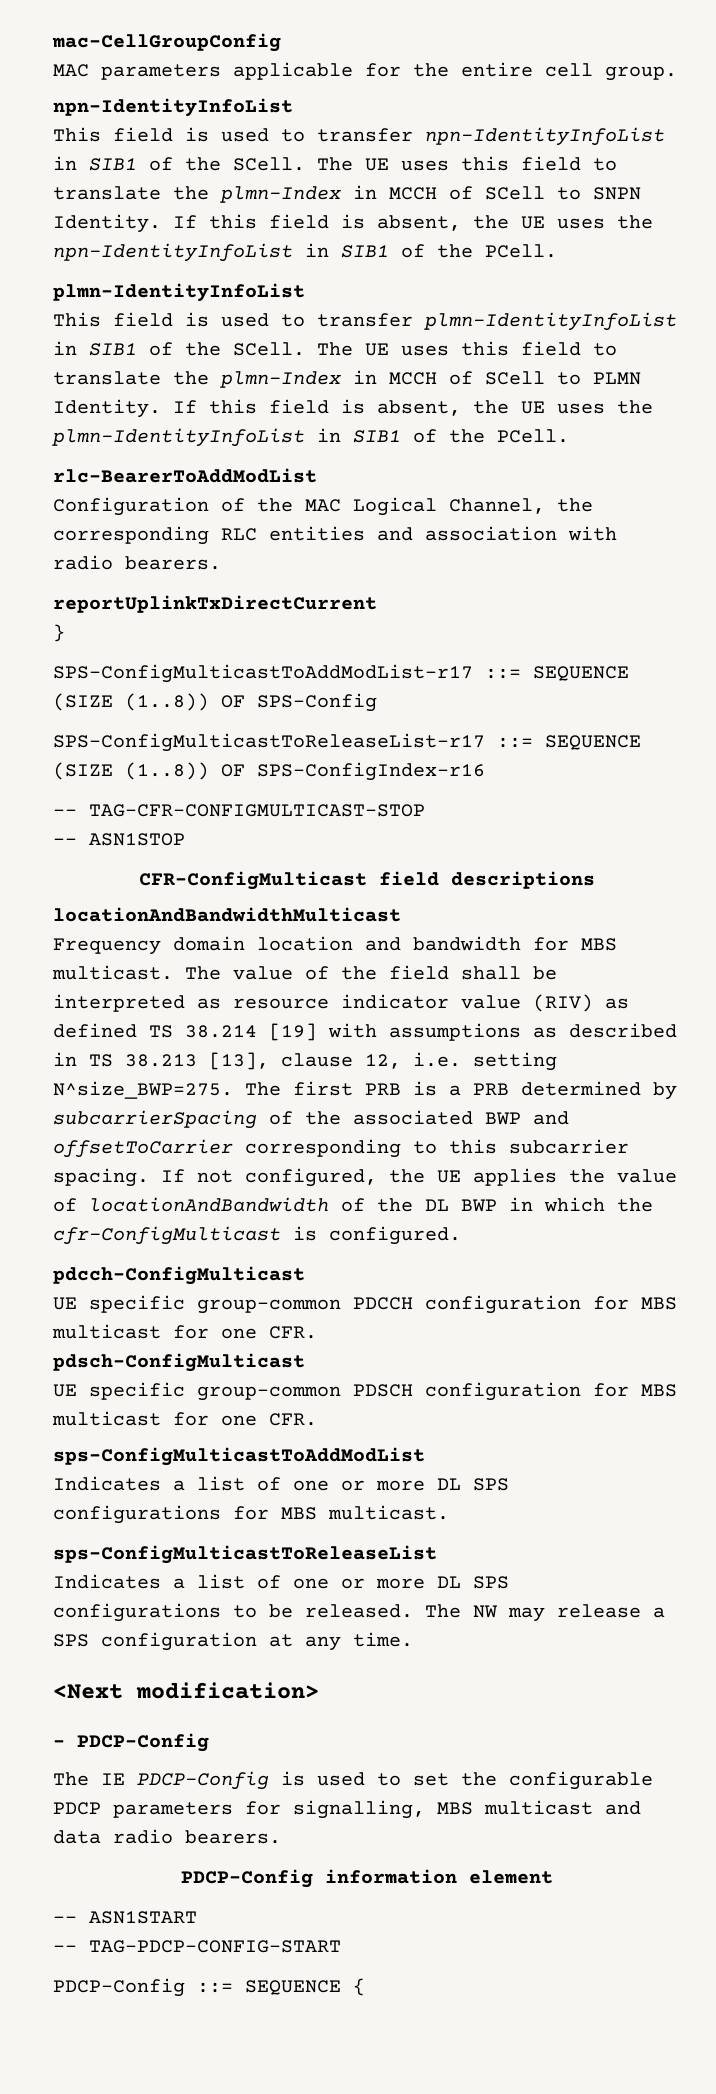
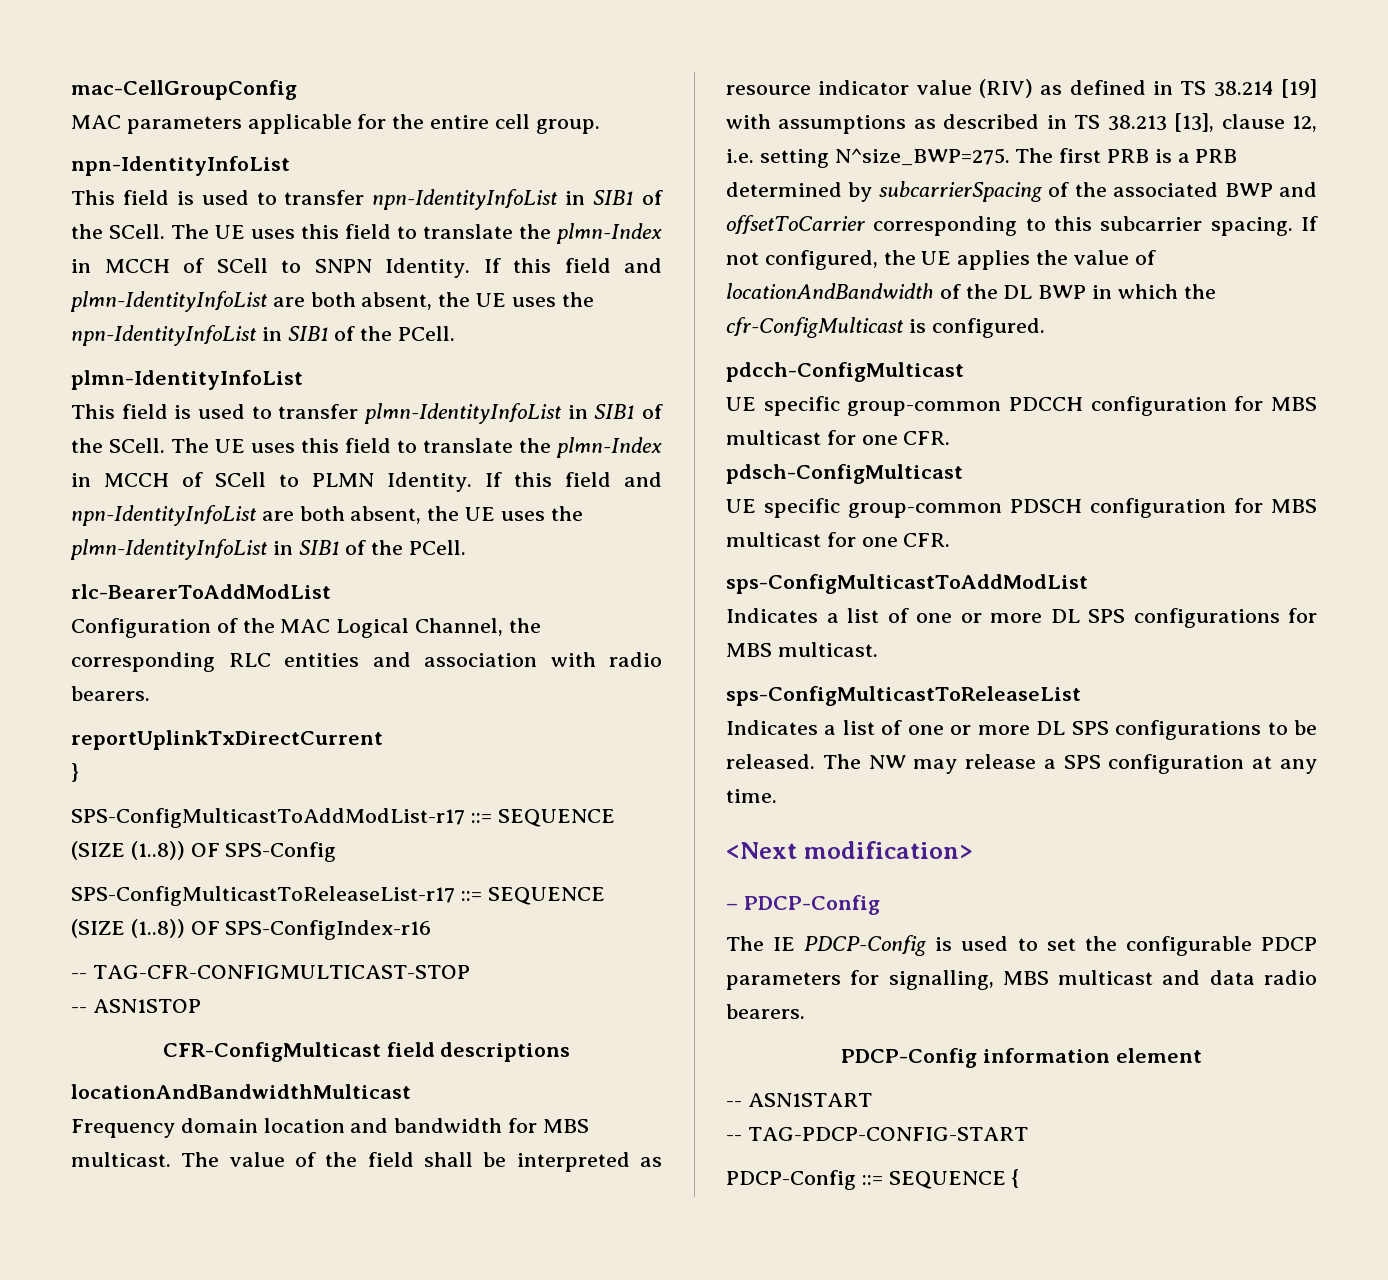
- If this field is absent, the UE uses the npn-IdentityInfoList in SIB1 of the PCell.
+ If this field and plmn-IdentityInfoList are both absent, the UE uses the npn-IdentityInfoList in SIB1 of the PCell.
- If this field is absent, the UE uses the plmn-IdentityInfoList in SIB1 of the PCell.
+ If this field and npn-IdentityInfoList are both absent, the UE uses the plmn-IdentityInfoList in SIB1 of the PCell.
- The value of the field shall be interpreted as resource indicator value (RIV) as defined TS 38.214 [19] with assumptions as described in TS 38.213 [13], clause 12, i.e. setting N^size_BWP=275.
+ The value of the field shall be interpreted as resource indicator value (RIV) as defined in TS 38.214 [19] with assumptions as described in TS 38.213 [13], clause 12, i.e. setting N^size_BWP=275.

